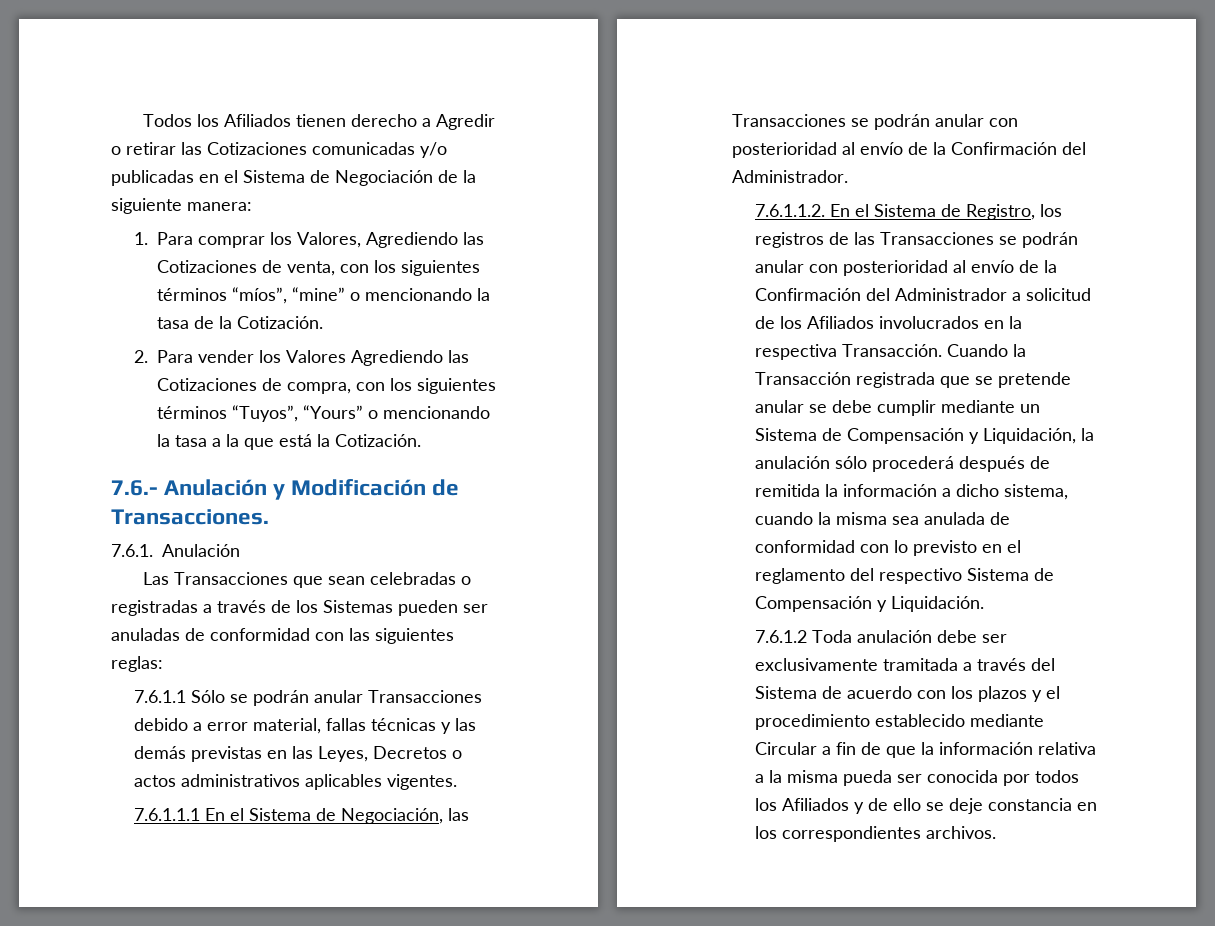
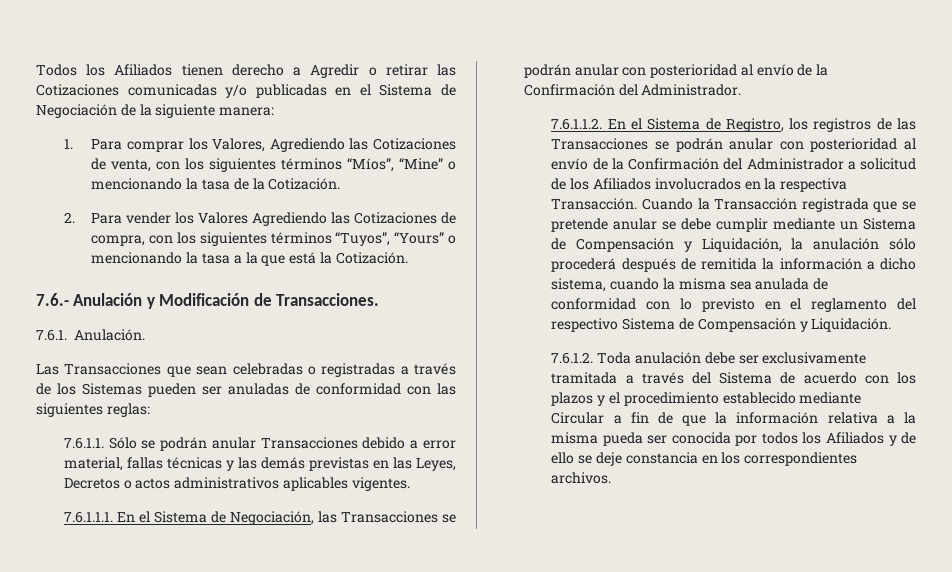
- 1. Para comprar los Valores, Agrediendo las Cotizaciones de venta, con los siguientes términos “míos”, “mine” o mencionando la tasa de la Cotización.
+ 1. Para comprar los Valores, Agrediendo las Cotizaciones de venta, con los siguientes términos “Míos”, “Mine” o mencionando la tasa de la Cotización.
- 7.6.1. Anulación
+ 7.6.1. Anulación.
- 7.6.1.1 Sólo se podrán anular Transacciones debido a error material, fallas técnicas y las demás previstas en las Leyes, Decretos o actos administrativos aplicables vigentes.
+ 7.6.1.1. Sólo se podrán anular Transacciones debido a error material, fallas técnicas y las demás previstas en las Leyes, Decretos o actos administrativos aplicables vigentes.
- 7.6.1.1.1 En el Sistema de Negociación, las Transacciones se podrán anular con posterioridad al envío de la Confirmación del Administrador.
+ 7.6.1.1.1. En el Sistema de Negociación, las Transacciones se podrán anular con posterioridad al envío de la Confirmación del Administrador.
- 7.6.1.2 Toda anulación debe ser exclusivamente tramitada a través del Sistema de acuerdo con los plazos y el procedimiento establecido mediante Circular a fin de que la información relativa a la misma pueda ser conocida por todos los Afiliados y de ello se deje constancia en los correspondientes archivos.
+ 7.6.1.2. Toda anulación debe ser exclusivamente tramitada a través del Sistema de acuerdo con los plazos y el procedimiento establecido mediante Circular a fin de que la información relativa a la misma pueda ser conocida por todos los Afiliados y de ello se deje constancia en los correspondientes archivos.

